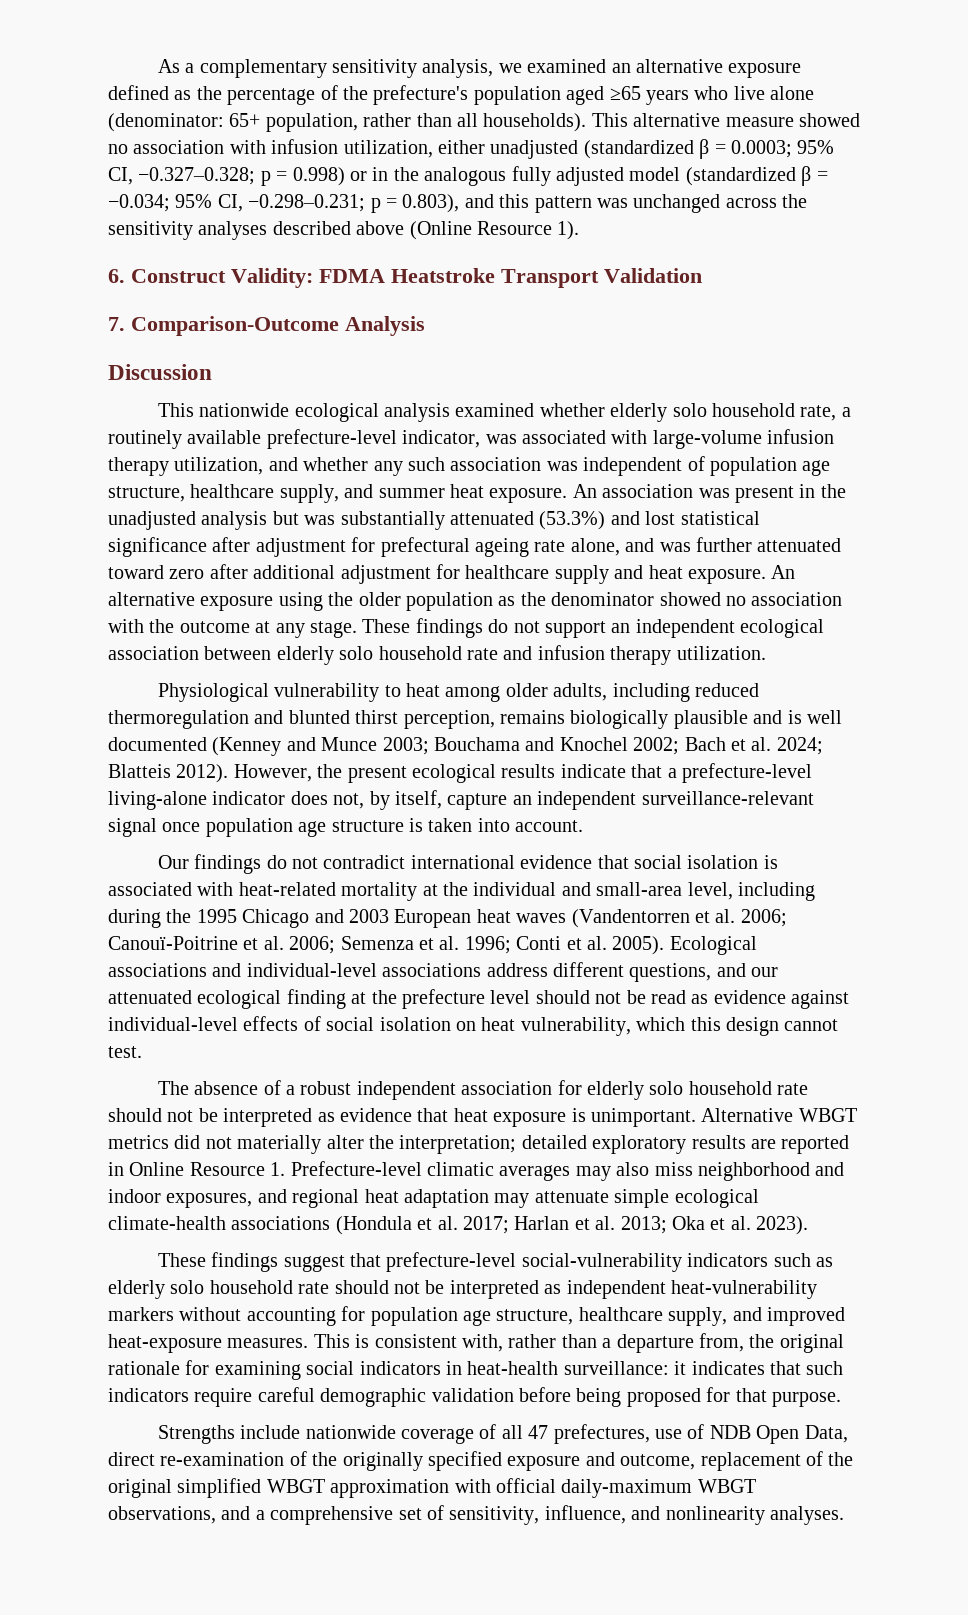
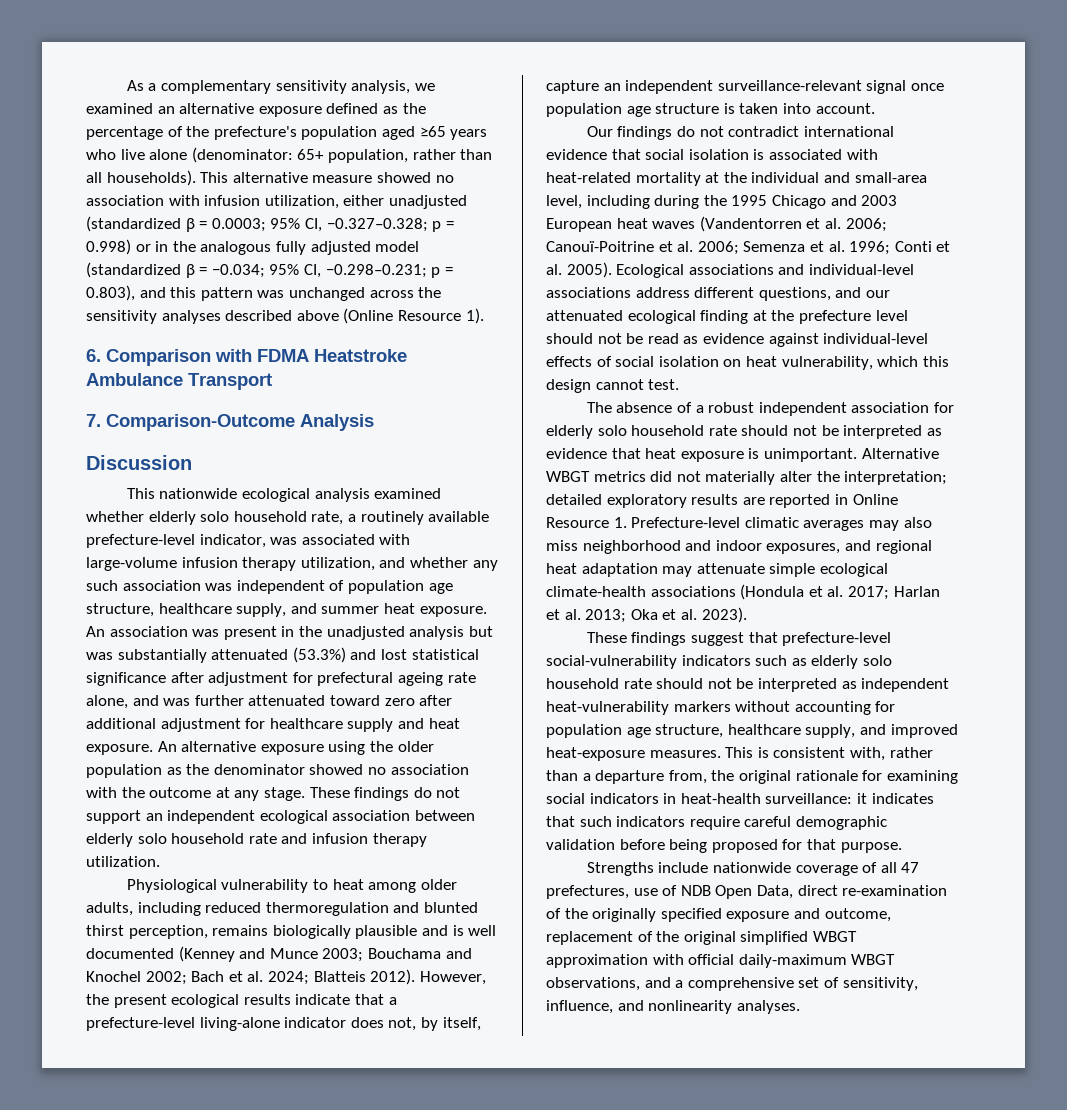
- 6. Construct Validity: FDMA Heatstroke Transport Validation
+ 6. Comparison with FDMA Heatstroke Ambulance Transport

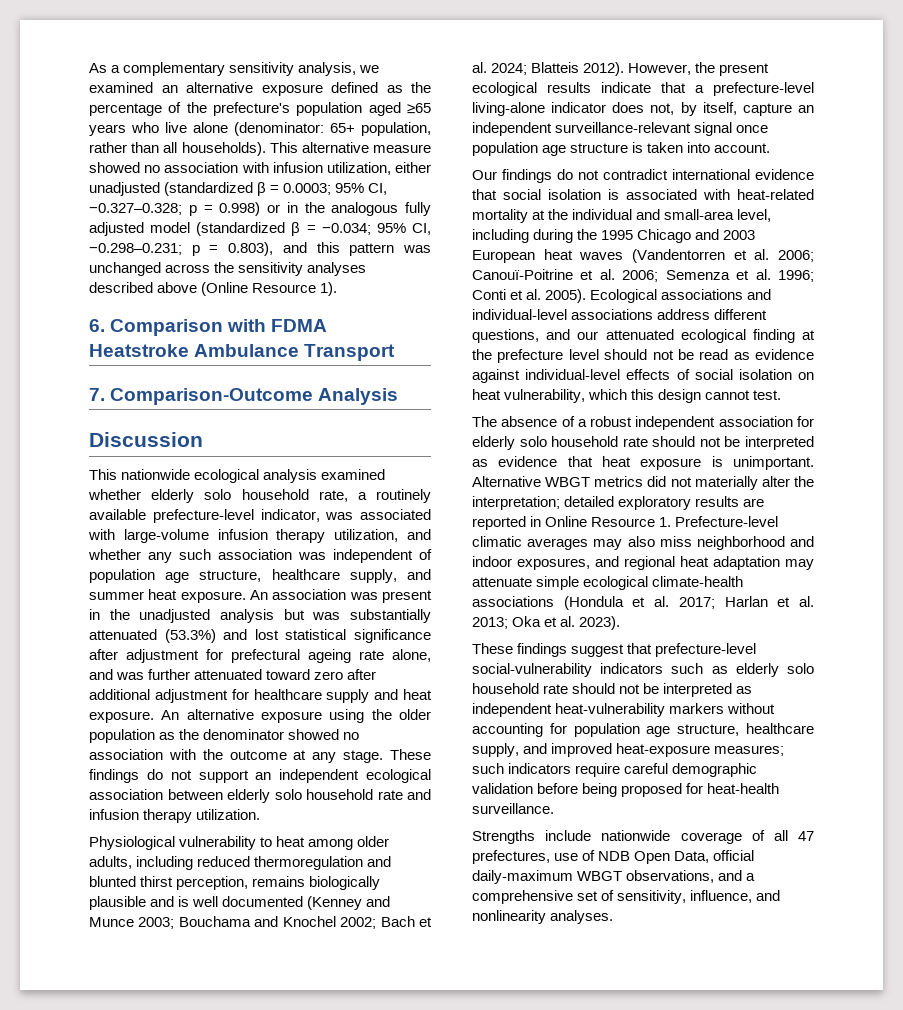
- These findings suggest that prefecture-level social-vulnerability indicators such as elderly solo household rate should not be interpreted as independent heat-vulnerability markers without accounting for population age structure, healthcare supply, and improved heat-exposure measures. This is consistent with, rather than a departure from, the original rationale for examining social indicators in heat-health surveillance: it indicates that such indicators require careful demographic validation before being proposed for that purpose.
+ These findings suggest that prefecture-level social-vulnerability indicators such as elderly solo household rate should not be interpreted as independent heat-vulnerability markers without accounting for population age structure, healthcare supply, and improved heat-exposure measures; such indicators require careful demographic validation before being proposed for heat-health surveillance.
- Strengths include nationwide coverage of all 47 prefectures, use of NDB Open Data, direct re-examination of the originally specified exposure and outcome, replacement of the original simplified WBGT approximation with official daily-maximum WBGT observations, and a comprehensive set of sensitivity, influence, and nonlinearity analyses.
+ Strengths include nationwide coverage of all 47 prefectures, use of NDB Open Data, official daily-maximum WBGT observations, and a comprehensive set of sensitivity, influence, and nonlinearity analyses.

